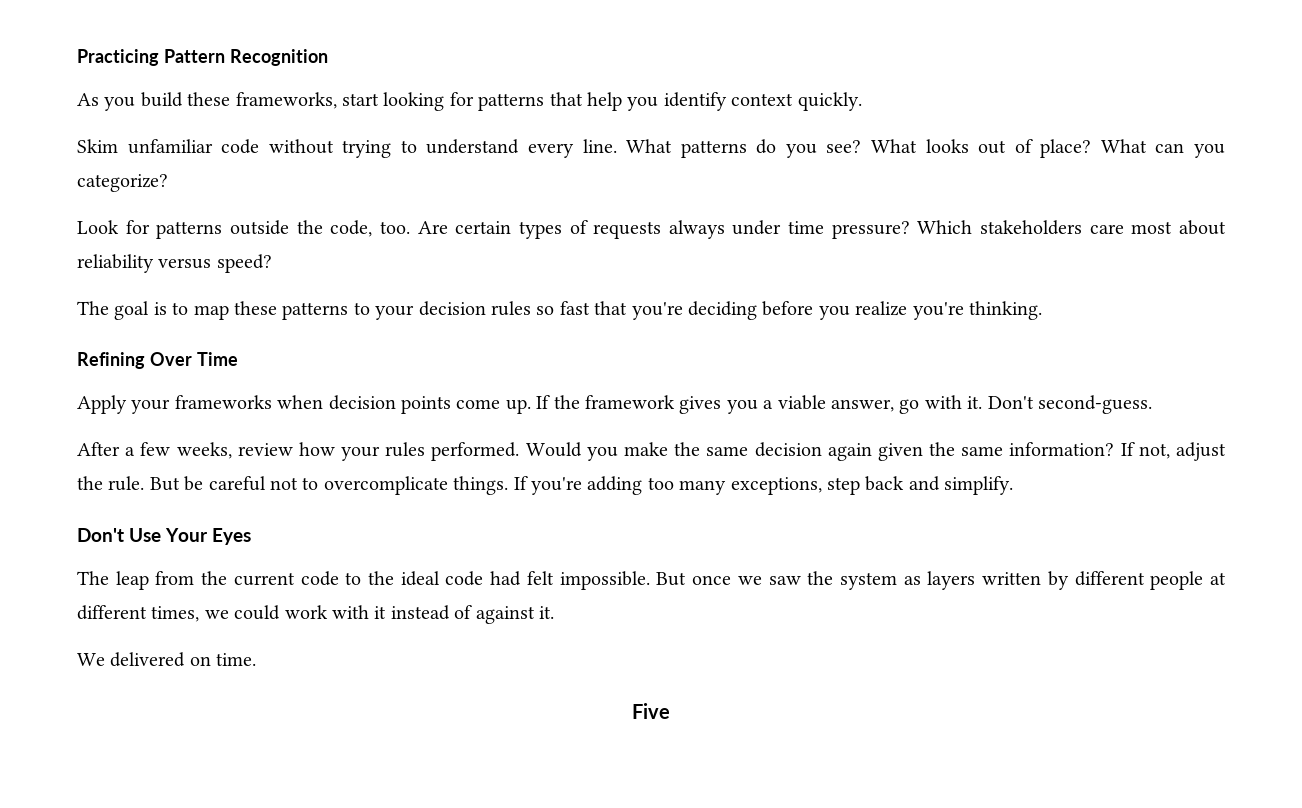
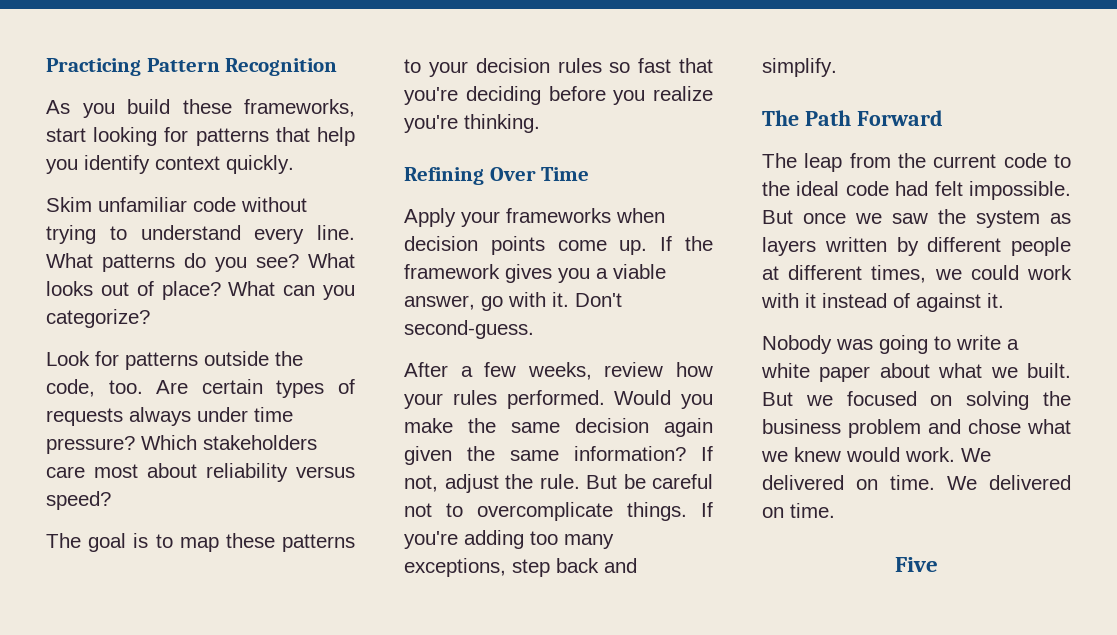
- Don't Use Your Eyes
+ The Path Forward
+ Nobody was going to write a white paper about what we built. But we focused on solving the business problem and chose what we knew would work. We delivered on time.

